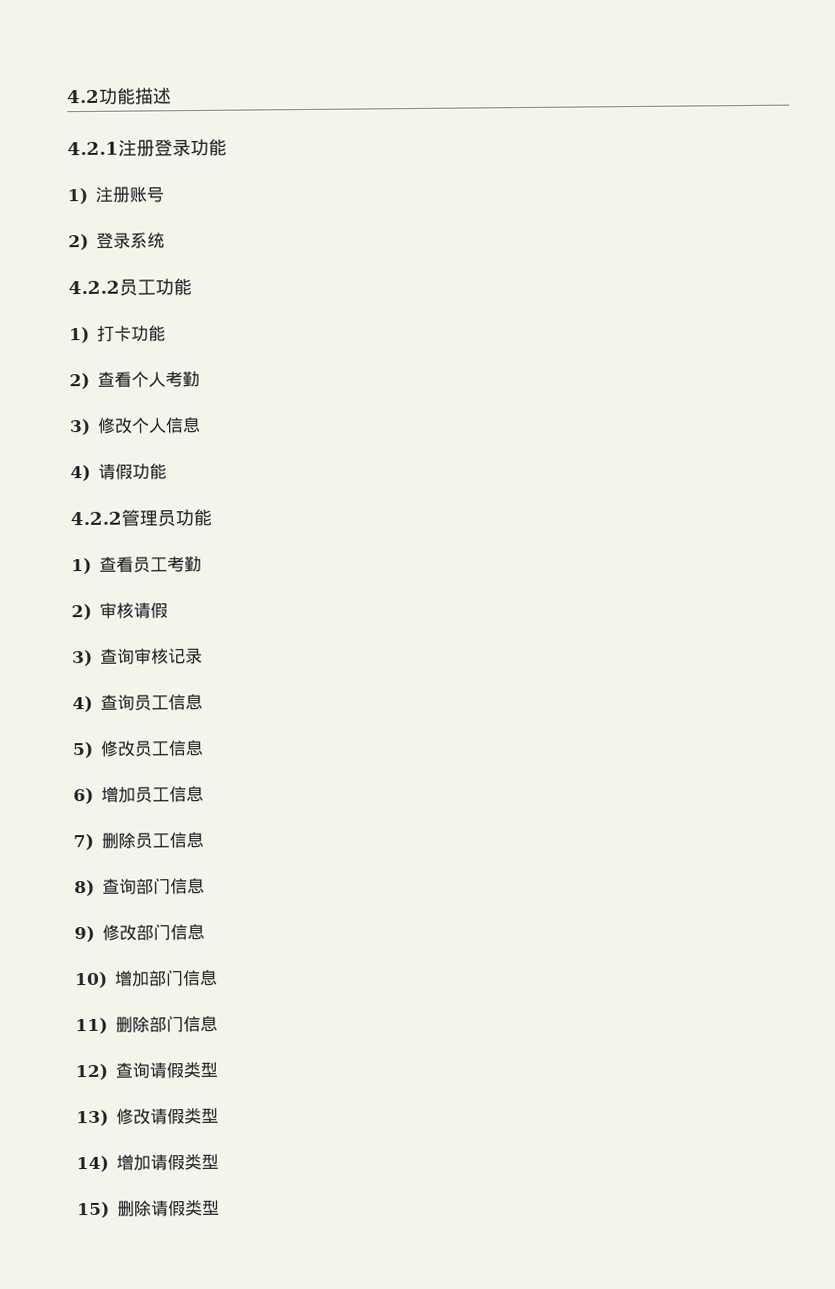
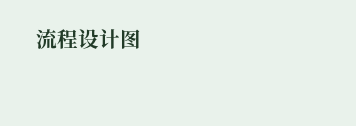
- 4.2功能描述
- 4.2.1注册登录功能
- 1)注册账号
- 2)登录系统
- 4.2.2员工功能
- 1)打卡功能
- 2)查看个人考勤
- 3)修改个人信息
- 4)请假功能
- 4.2.2管理员功能
- 1)查看员工考勤
- 2)审核请假
- 3)查询审核记录
- 4)查询员工信息
- 5)修改员工信息
- 6)增加员工信息
- 7)删除员工信息
- 8)查询部门信息
- 9)修改部门信息
- 10)增加部门信息
- 11)删除部门信息
- 12)查询请假类型
- 13)修改请假类型
- 14)增加请假类型
- 15)删除请假类型
+ 流程设计图

